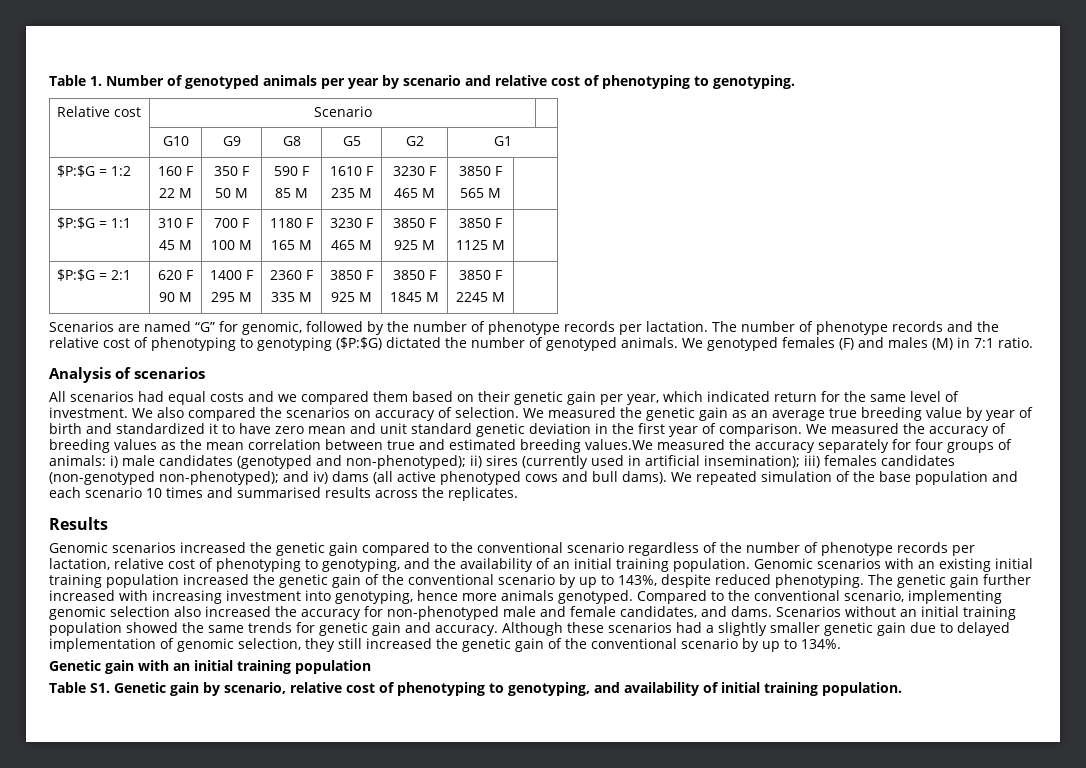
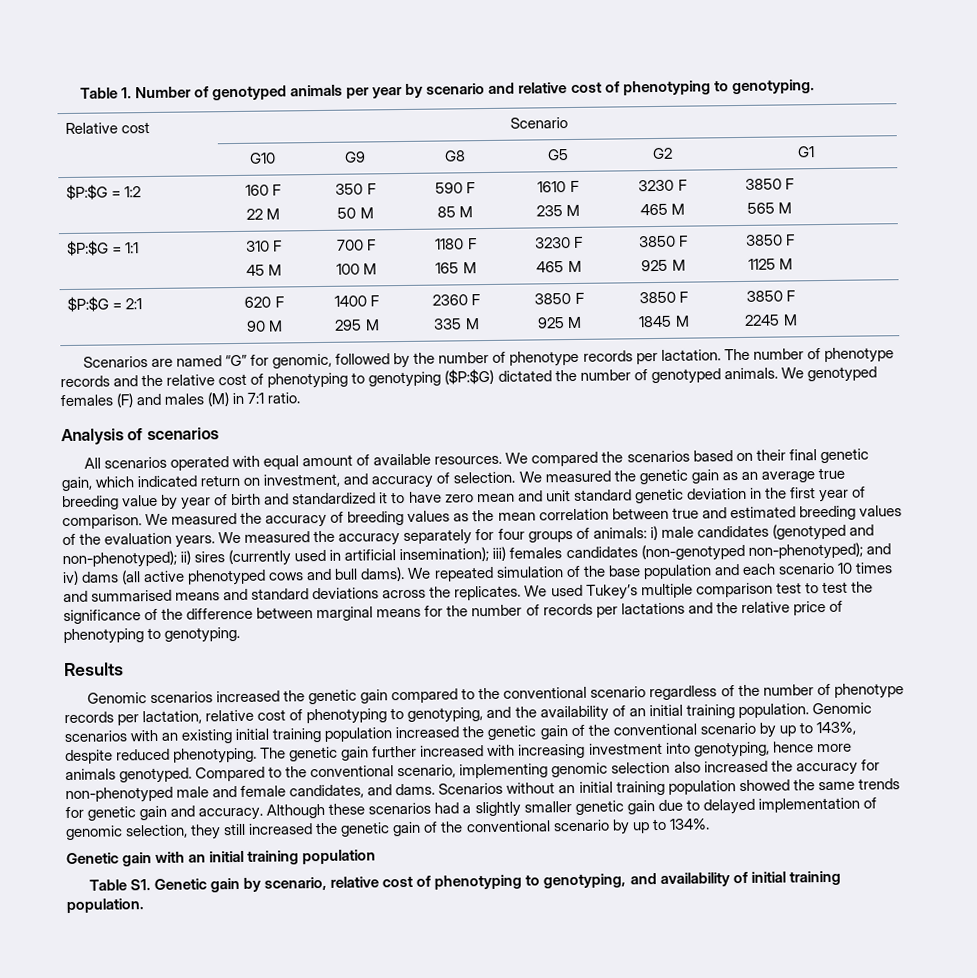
- All scenarios had equal costs and we compared them based on their genetic gain per year, which indicated return for the same level of investment. We also compared the scenarios on accuracy of selection.
+ All scenarios operated with equal amount of available resources. We compared the scenarios based on their final genetic gain, which indicated return on investment, and accuracy of selection.
- We measured the accuracy of breeding values as the mean correlation between true and estimated breeding values.We measured the accuracy separately for four groups of animals: i) male candidates (genotyped and non-phenotyped); ii) sires (currently used in artificial insemination); iii) females candidates (non-genotyped non-phenotyped); and iv) dams (all active phenotyped cows and bull dams).
+ We measured the accuracy of breeding values as the mean correlation between true and estimated breeding values of the evaluation years. We measured the accuracy separately for four groups of animals: i) male candidates (genotyped and non-phenotyped); ii) sires (currently used in artificial insemination); iii) females candidates (non-genotyped non-phenotyped); and iv) dams (all active phenotyped cows and bull dams).
- We repeated simulation of the base population and each scenario 10 times and summarised results across the replicates.
+ We repeated simulation of the base population and each scenario 10 times and summarised means and standard deviations across the replicates. We used Tukey’s multiple comparison test to test the significance of the difference between marginal means for the number of records per lactations and the relative price of phenotyping to genotyping.

